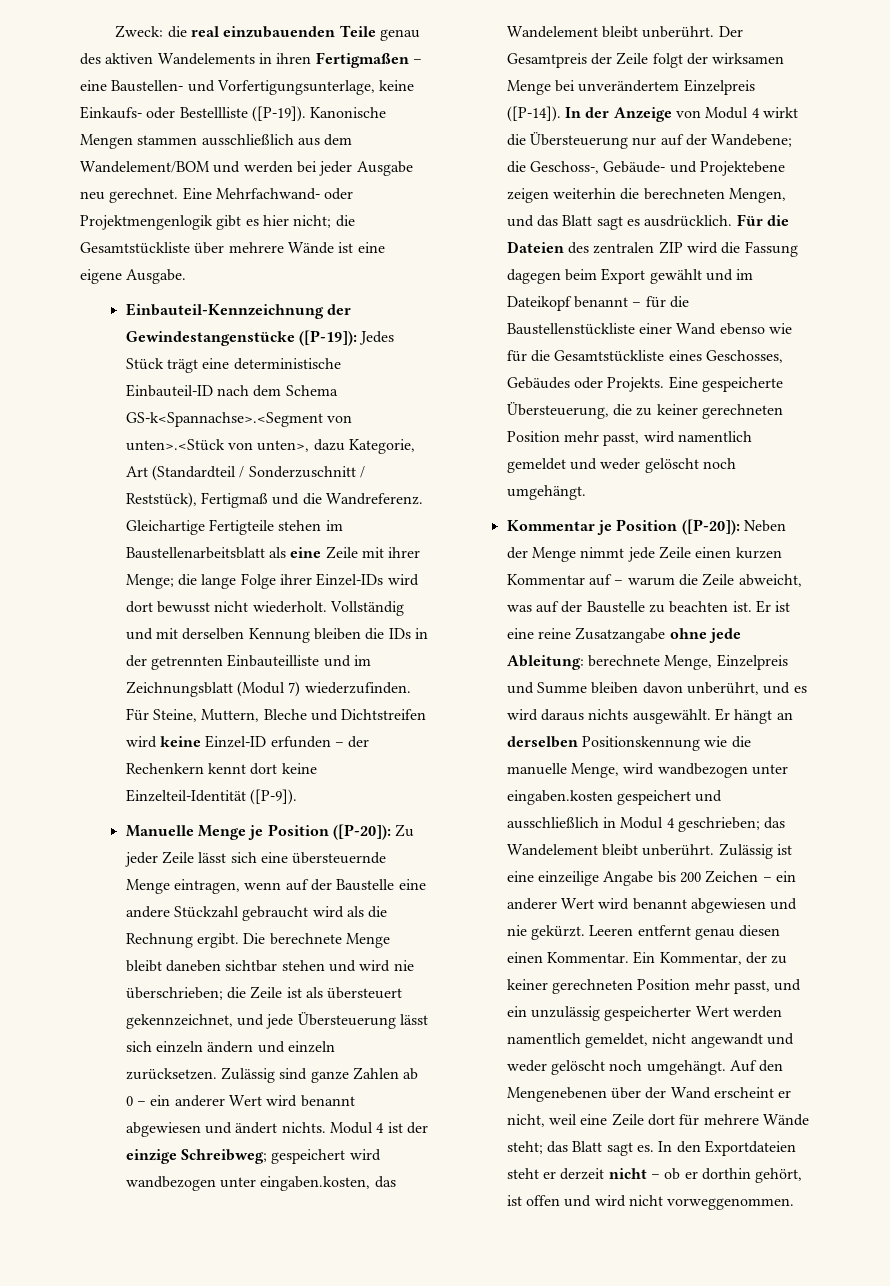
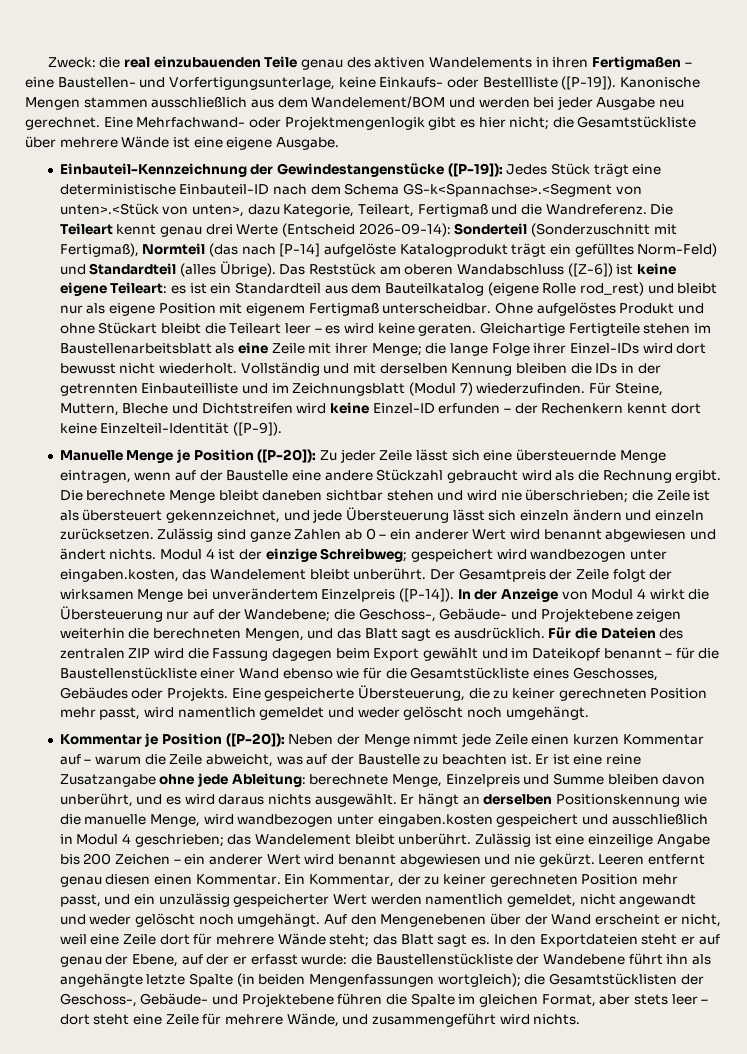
- Einbauteil-Kennzeichnung der Gewindestangenstücke ([P-19]): Jedes Stück trägt eine deterministische Einbauteil-ID nach dem Schema GS-k<Spannachse>.<Segment von unten>.<Stück von unten>, dazu Kategorie, Art (Standardteil / Sonderzuschnitt / Reststück), Fertigmaß und die Wandreferenz.
+ Einbauteil-Kennzeichnung der Gewindestangenstücke ([P-19]): Jedes Stück trägt eine deterministische Einbauteil-ID nach dem Schema GS-k<Spannachse>.<Segment von unten>.<Stück von unten>, dazu Kategorie, Teileart, Fertigmaß und die Wandreferenz. Die Teileart kennt genau drei Werte (Entscheid 2026-09-14): Sonderteil (Sonderzuschnitt mit Fertigmaß), Normteil (das nach [P-14] aufgelöste Katalogprodukt trägt ein gefülltes Norm-Feld) und Standardteil (alles Übrige). Das Reststück am oberen Wandabschluss ([Z-6]) ist keine eigene Teileart: es ist ein Standardteil aus dem Bauteilkatalog (eigene Rolle rod_rest) und bleibt nur als eigene Position mit eigenem Fertigmaß unterscheidbar. Ohne aufgelöstes Produkt und ohne Stückart bleibt die Teileart leer – es wird keine geraten.
- In den Exportdateien steht er derzeit nicht – ob er dorthin gehört, ist offen und wird nicht vorweggenommen.
+ In den Exportdateien steht er auf genau der Ebene, auf der er erfasst wurde: die Baustellenstückliste der Wandebene führt ihn als angehängte letzte Spalte (in beiden Mengenfassungen wortgleich); die Gesamtstücklisten der Geschoss-, Gebäude- und Projektebene führen die Spalte im gleichen Format, aber stets leer – dort steht eine Zeile für mehrere Wände, und zusammengeführt wird nichts.

